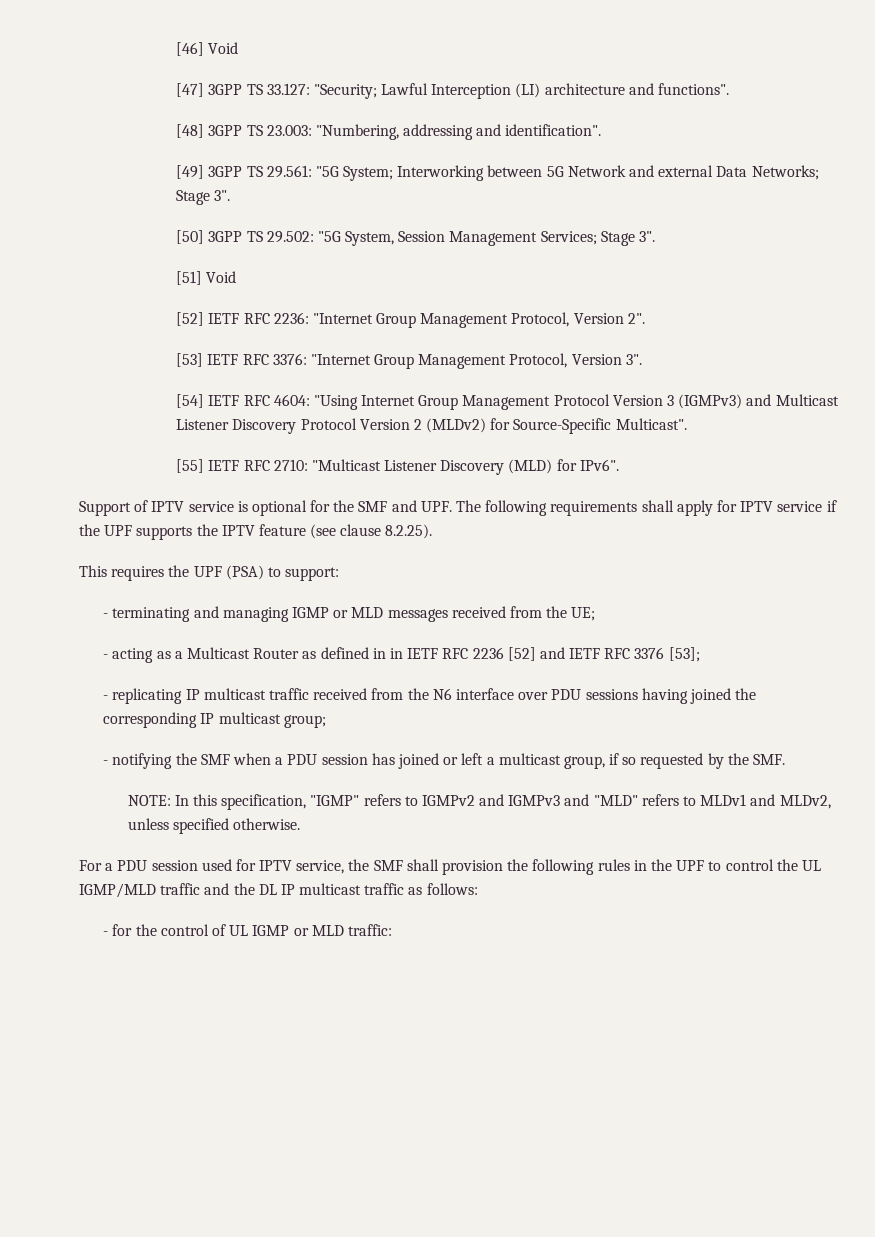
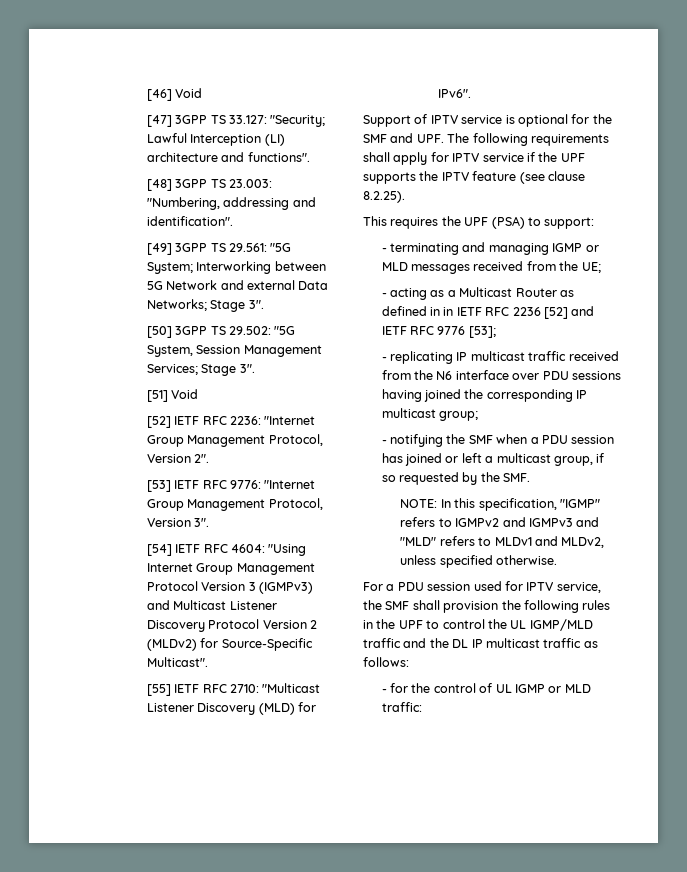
- [53] IETF RFC 3376: "Internet Group Management Protocol, Version 3".
+ [53] IETF RFC 9776: "Internet Group Management Protocol, Version 3".
- - acting as a Multicast Router as defined in in IETF RFC 2236 [52] and IETF RFC 3376 [53];
+ - acting as a Multicast Router as defined in in IETF RFC 2236 [52] and IETF RFC 9776 [53];

